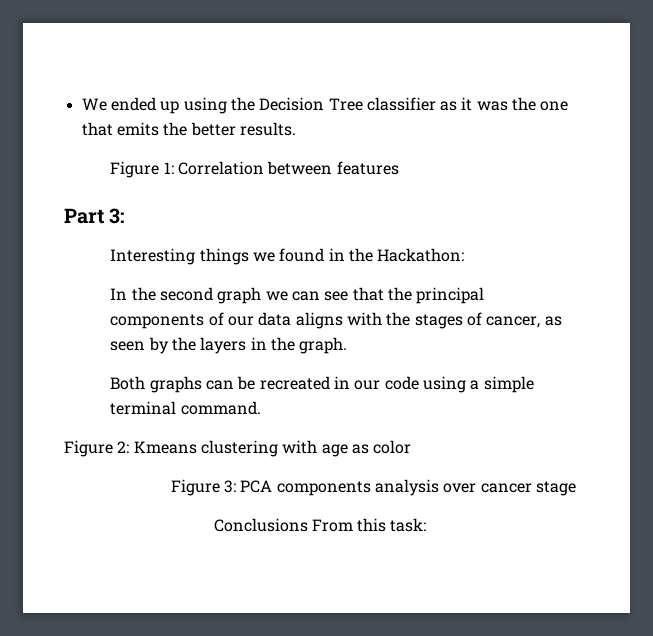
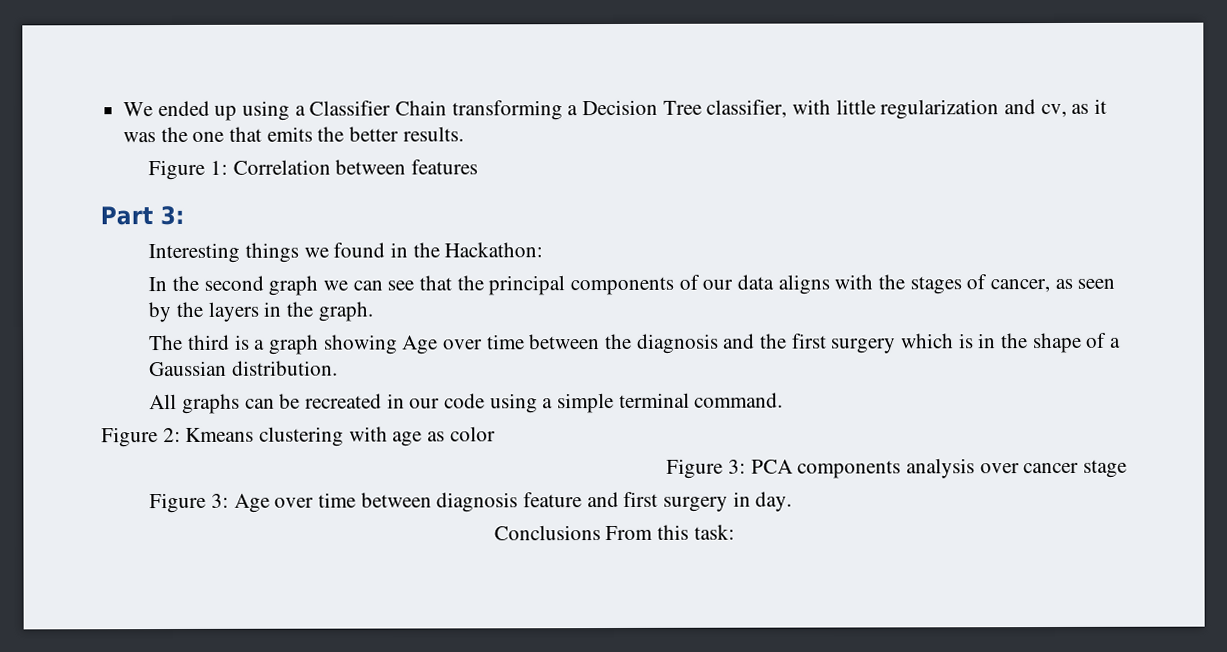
- We ended up using the Decision Tree classifier as it was the one that emits the better results.
+ We ended up using a Classifier Chain transforming a Decision Tree classifier, with little regularization and cv, as it was the one that emits the better results.
- Both graphs can be recreated in our code using a simple terminal command.
+ The third is a graph showing Age over time between the diagnosis and the first surgery which is in the shape of a Gaussian distribution.
+ All graphs can be recreated in our code using a simple terminal command.
+ Figure 3: Age over time between diagnosis feature and first surgery in day.

